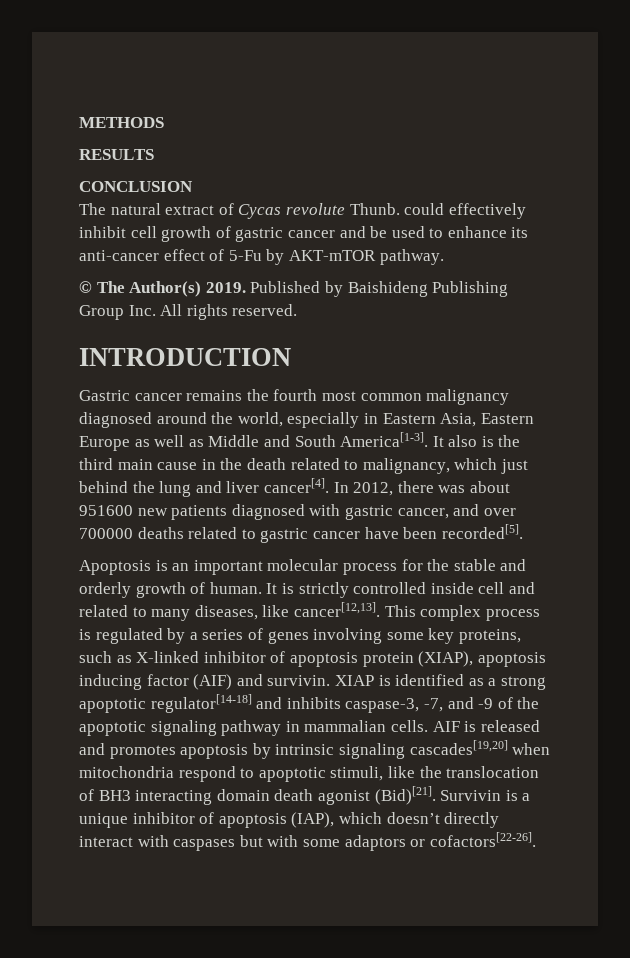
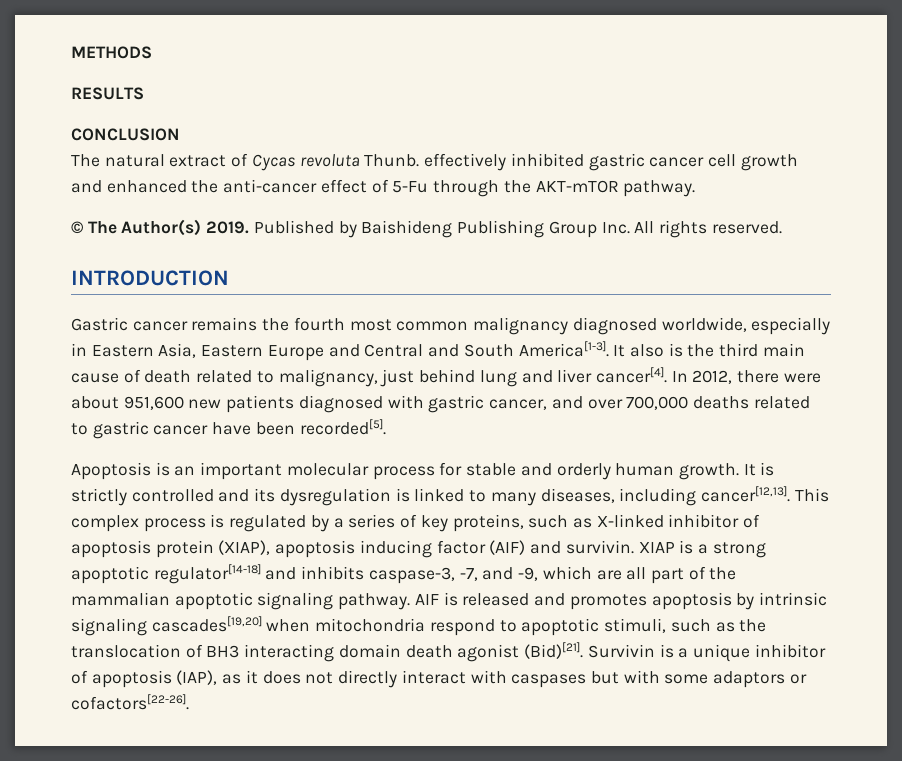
- The natural extract of Cycas revolute Thunb. could effectively inhibit cell growth of gastric cancer and be used to enhance its anti-cancer effect of 5-Fu by AKT-mTOR pathway.
+ The natural extract of Cycas revoluta Thunb. effectively inhibited gastric cancer cell growth and enhanced the anti-cancer effect of 5-Fu through the AKT-mTOR pathway.
- Gastric cancer remains the fourth most common malignancy diagnosed around the world, especially in Eastern Asia, Eastern Europe as well as Middle and South America[1-3].
+ Gastric cancer remains the fourth most common malignancy diagnosed worldwide, especially in Eastern Asia, Eastern Europe and Central and South America[1-3].
- It also is the third main cause in the death related to malignancy, which just behind the lung and liver cancer[4].
+ It also is the third main cause of death related to malignancy, just behind lung and liver cancer[4].
- In 2012, there was about 951600 new patients diagnosed with gastric cancer, and over 700000 deaths related to gastric cancer have been recorded[5].
+ In 2012, there were about 951,600 new patients diagnosed with gastric cancer, and over 700,000 deaths related to gastric cancer have been recorded[5].
- Apoptosis is an important molecular process for the stable and orderly growth of human.
+ Apoptosis is an important molecular process for stable and orderly human growth.
- It is strictly controlled inside cell and related to many diseases, like cancer[12,13].
+ It is strictly controlled and its dysregulation is linked to many diseases, including cancer[12,13].
- This complex process is regulated by a series of genes involving some key proteins, such as X-linked inhibitor of apoptosis protein (XIAP), apoptosis inducing factor (AIF) and survivin.
+ This complex process is regulated by a series of key proteins, such as X-linked inhibitor of apoptosis protein (XIAP), apoptosis inducing factor (AIF) and survivin.
- XIAP is identified as a strong apoptotic regulator[14-18] and inhibits caspase-3, -7, and -9 of the apoptotic signaling pathway in mammalian cells.
+ XIAP is a strong apoptotic regulator[14-18] and inhibits caspase-3, -7, and -9, which are all part of the mammalian apoptotic signaling pathway.
- AIF is released and promotes apoptosis by intrinsic signaling cascades[19,20] when mitochondria respond to apoptotic stimuli, like the translocation of BH3 interacting domain death agonist (Bid)[21].
+ AIF is released and promotes apoptosis by intrinsic signaling cascades[19,20] when mitochondria respond to apoptotic stimuli, such as the translocation of BH3 interacting domain death agonist (Bid)[21].
- Survivin is a unique inhibitor of apoptosis (IAP), which doesn’t directly interact with caspases but with some adaptors or cofactors[22-26].
+ Survivin is a unique inhibitor of apoptosis (IAP), as it does not directly interact with caspases but with some adaptors or cofactors[22-26].

